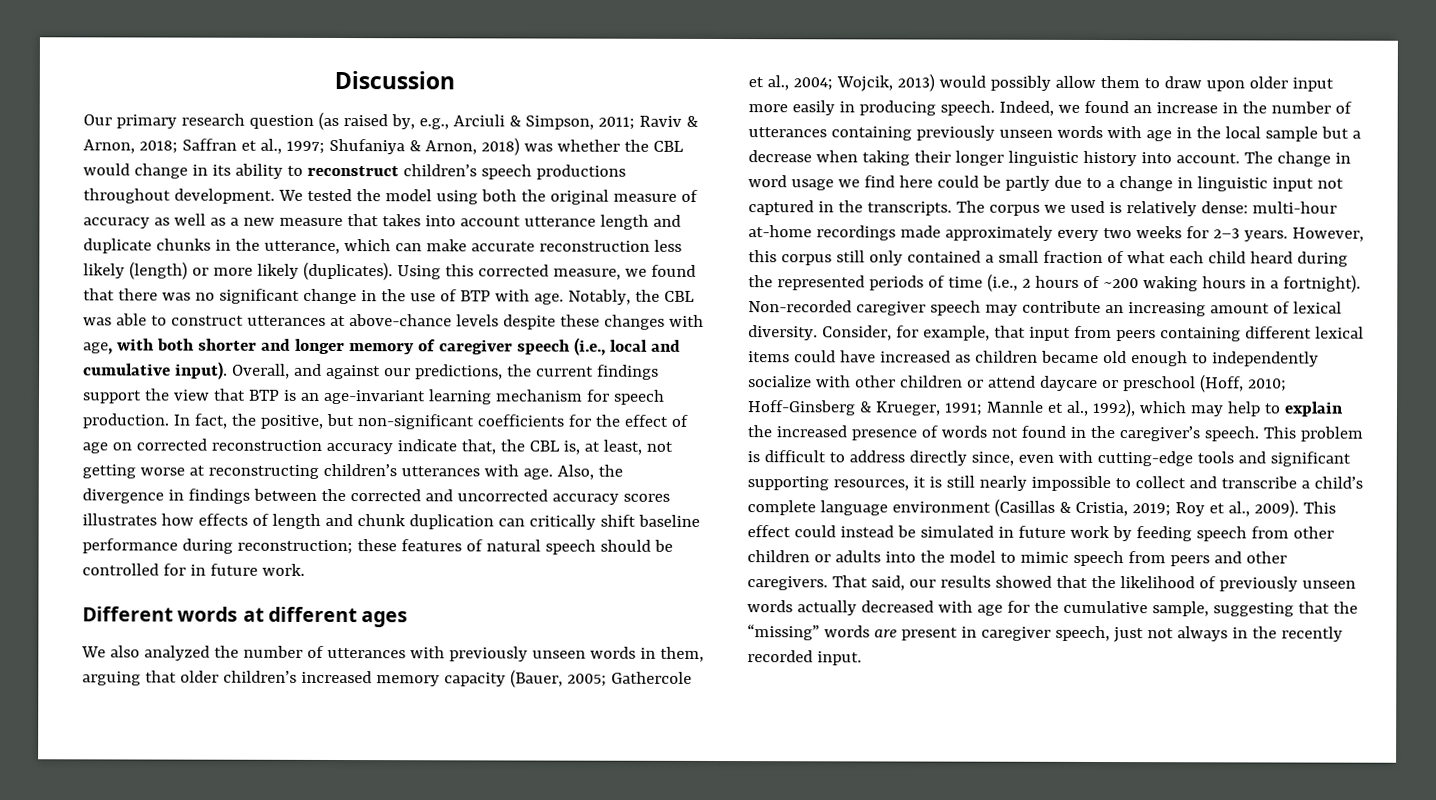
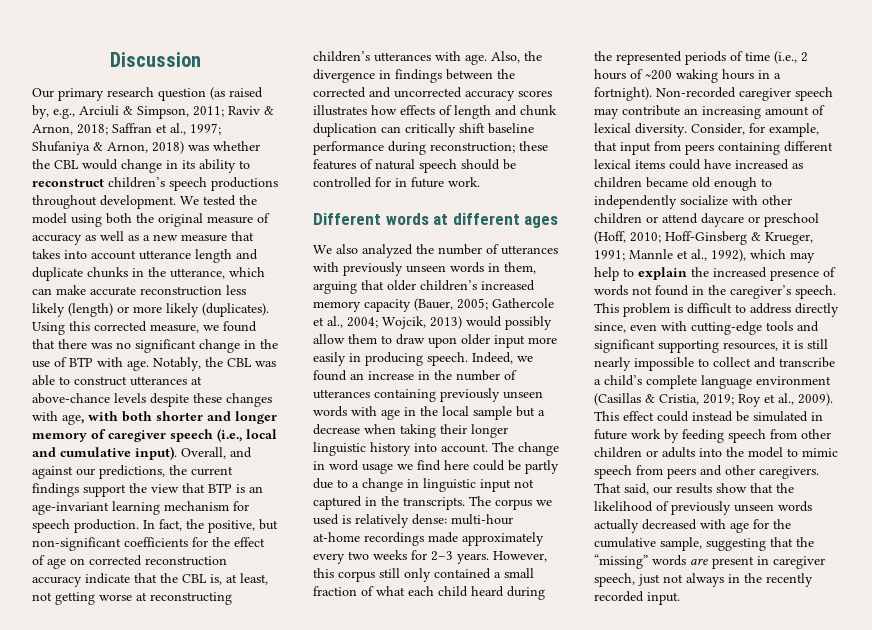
- In fact, the positive, but non-significant coefficients for the effect of age on corrected reconstruction accuracy indicate that, the CBL is, at least, not getting worse at reconstructing children’s utterances with age.
+ In fact, the positive, but non-significant coefficients for the effect of age on corrected reconstruction accuracy indicate that the CBL is, at least, not getting worse at reconstructing children’s utterances with age.
- That said, our results showed that the likelihood of previously unseen words actually decreased with age for the cumulative sample, suggesting that the “missing” words are present in caregiver speech, just not always in the recently recorded input.
+ That said, our results show that the likelihood of previously unseen words actually decreased with age for the cumulative sample, suggesting that the “missing” words are present in caregiver speech, just not always in the recently recorded input.

